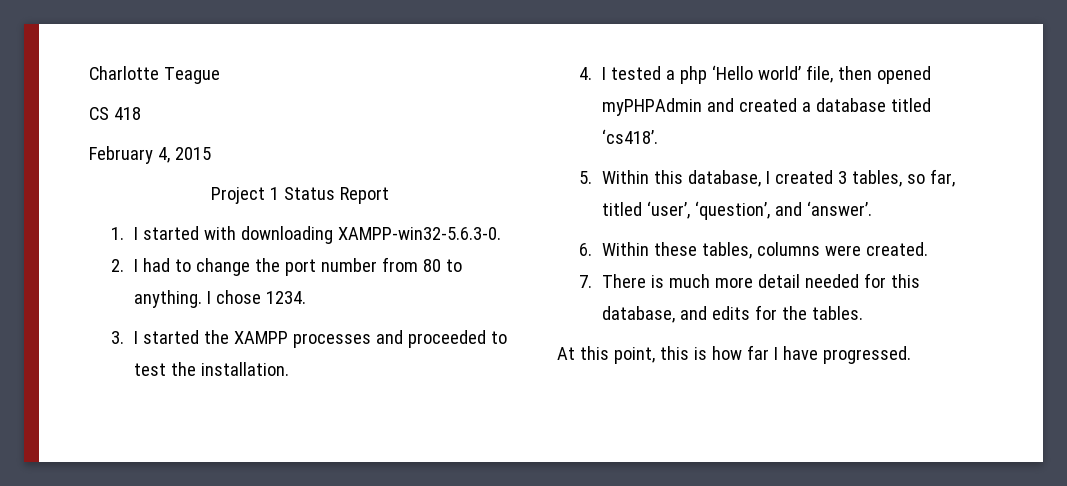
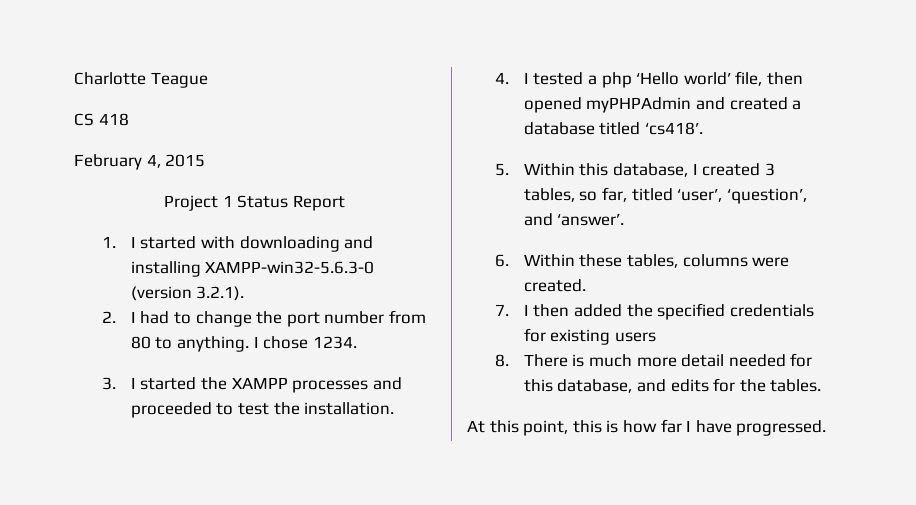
- 1. I started with downloading XAMPP-win32-5.6.3-0.
+ 1. I started with downloading and installing XAMPP-win32-5.6.3-0 (version 3.2.1).
- 7. There is much more detail needed for this database, and edits for the tables.
+ 7. I then added the specified credentials for existing users
+ 8. There is much more detail needed for this database, and edits for the tables.

